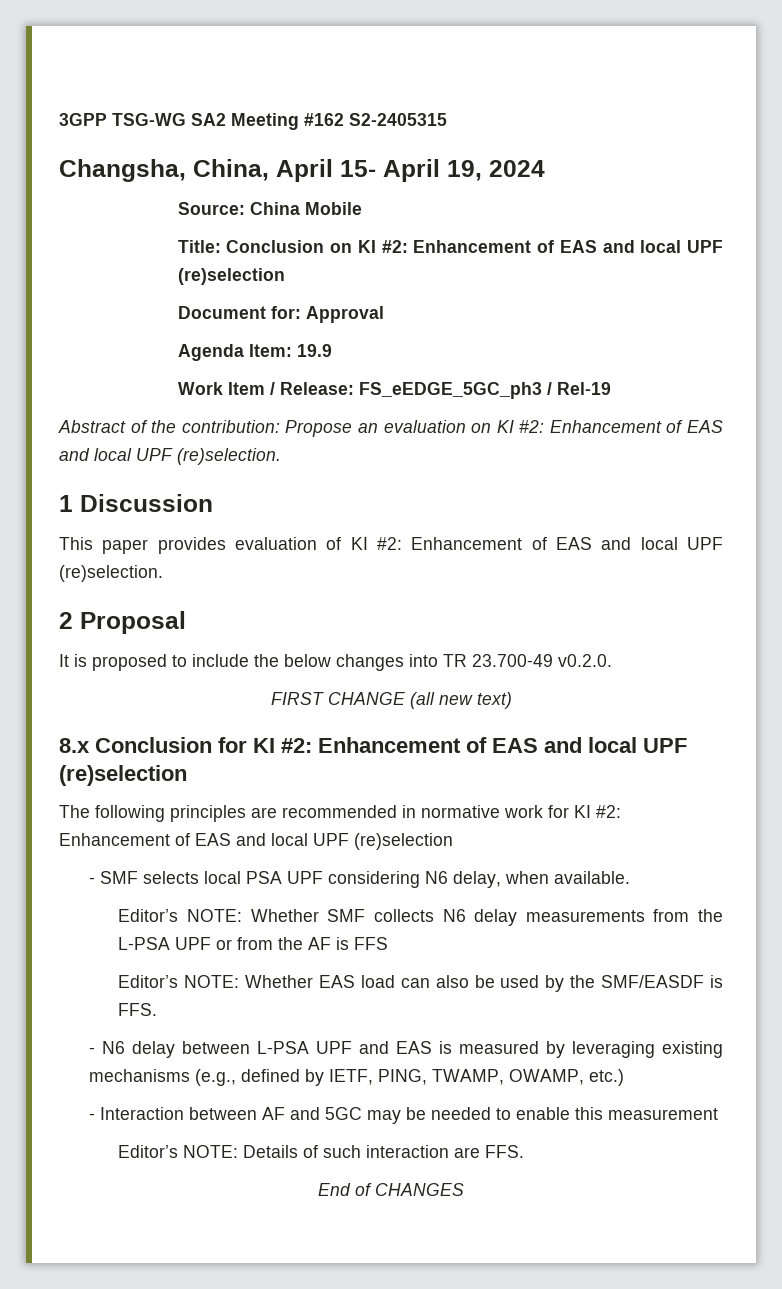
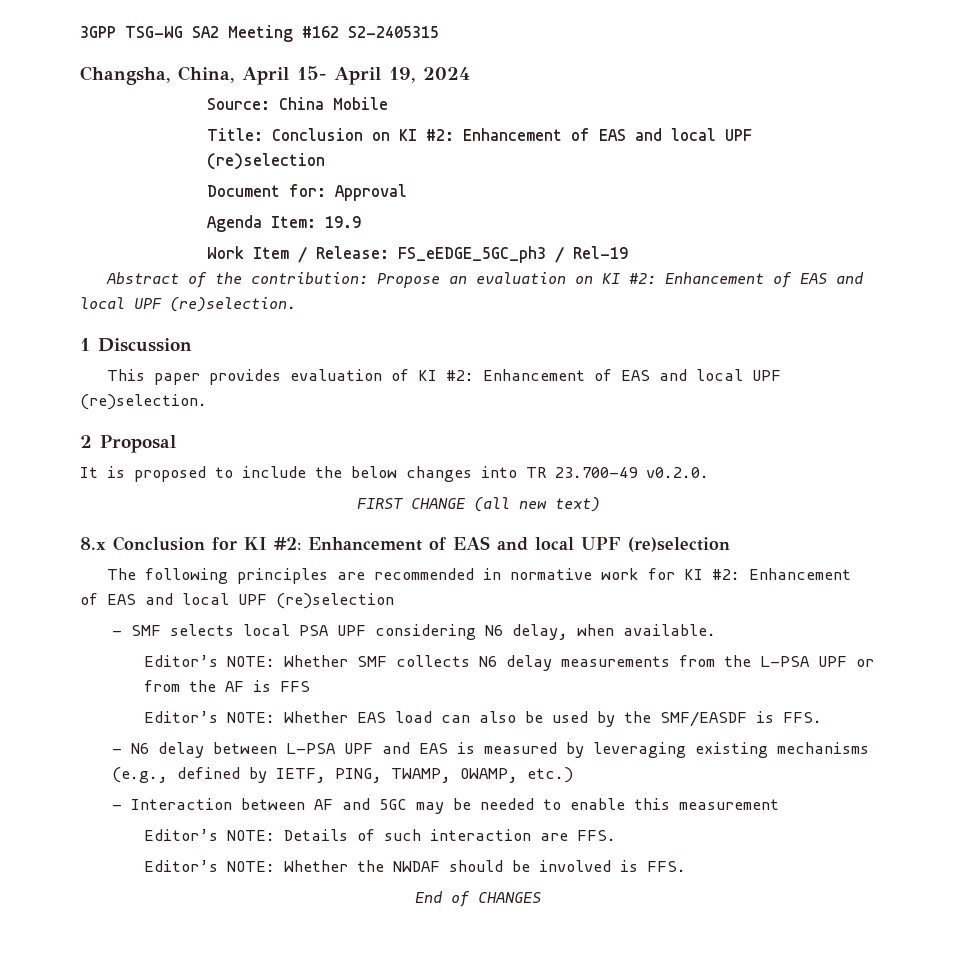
+ Editor’s NOTE: Whether the NWDAF should be involved is FFS.

